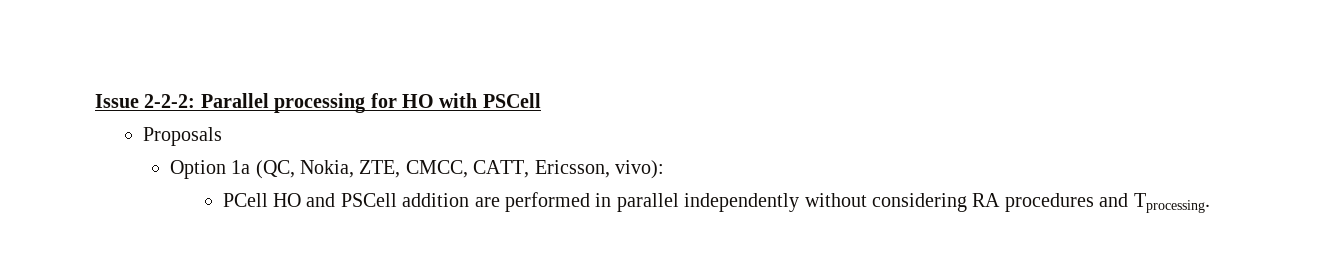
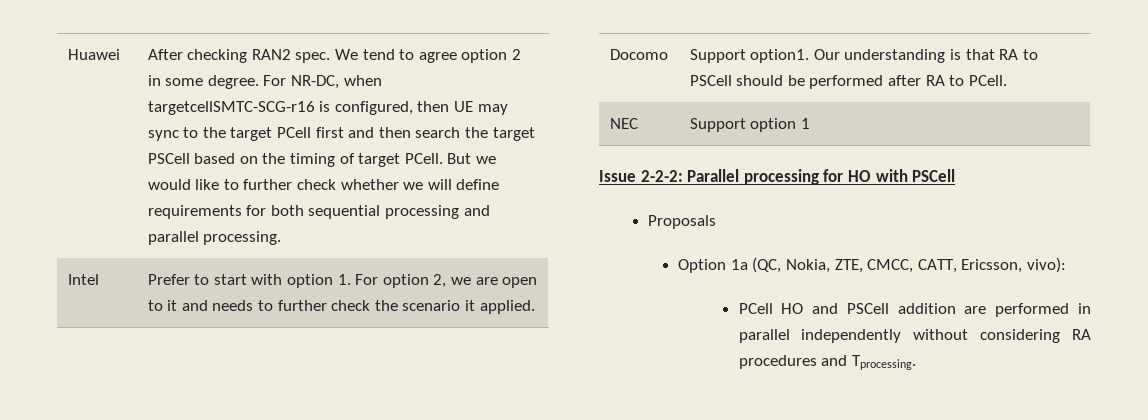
+ Huawei | After checking RAN2 spec. We tend to agree option 2 in some degree. For NR-DC, when targetcellSMTC-SCG-r16 is configured, then UE may sync to the target PCell first and then search the target PSCell based on the timing of target PCell. But we would like to further check whether we will define requirements for both sequential processing and parallel processing.
+ Intel | Prefer to start with option 1. For option 2, we are open to it and needs to further check the scenario it applied.
+ Docomo | Support option1. Our understanding is that RA to PSCell should be performed after RA to PCell.
+ NEC | Support option 1

